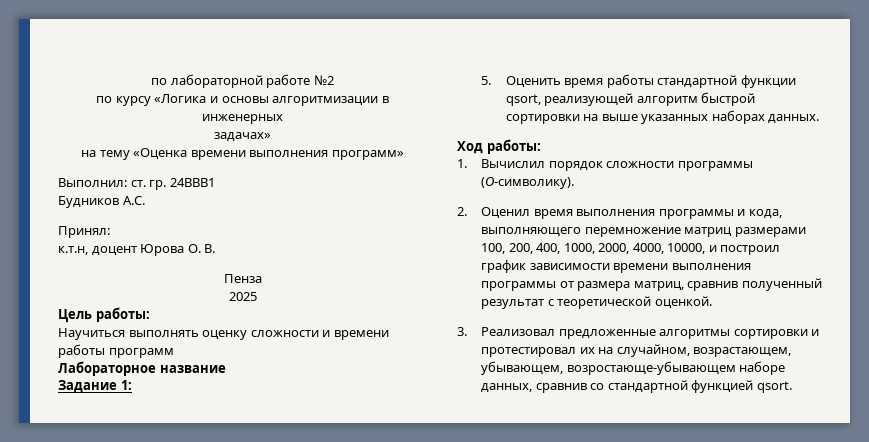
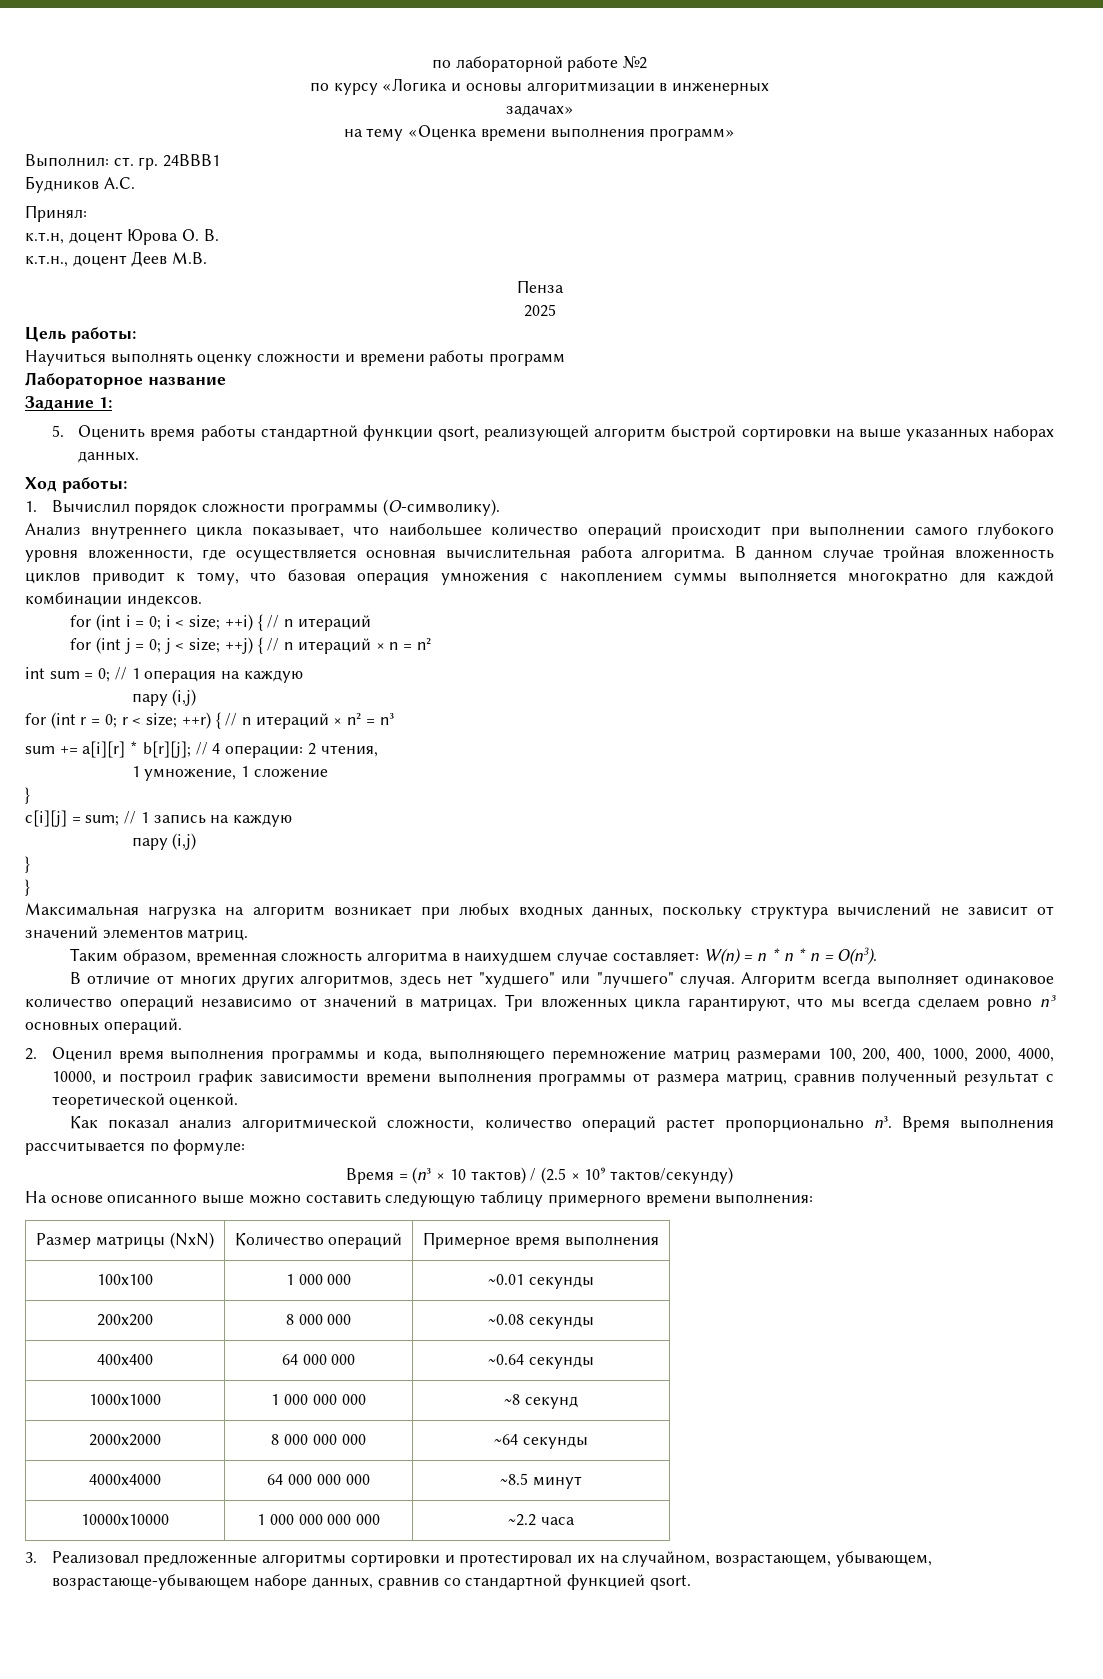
+ к.т.н., доцент Деев М.В.
+ Анализ внутреннего цикла показывает, что наибольшее количество операций происходит при выполнении самого глубокого уровня вложенности, где осуществляется основная вычислительная работа алгоритма. В данном случае тройная вложенность циклов приводит к тому, что базовая операция умножения с накоплением суммы выполняется многократно для каждой комбинации индексов.
+ for (int i = 0; i < size; ++i) { // n итераций
+ for (int j = 0; j < size; ++j) { // n итераций × n = n²
+ int sum = 0; // 1 операция на каждую
+ пару (i,j)
+ for (int r = 0; r < size; ++r) { // n итераций × n² = n³
+ sum += a[i][r] * b[r][j]; // 4 операции: 2 чтения,
+ 1 умножение, 1 сложение
+ }
+ c[i][j] = sum; // 1 запись на каждую
+ пару (i,j)
+ }
+ }
+ Максимальная нагрузка на алгоритм возникает при любых входных данных, поскольку структура вычислений не зависит от значений элементов матриц.
+ Таким образом, временная сложность алгоритма в наихудшем случае составляет: W(n) = n * n * n = O(n3).
+ В отличие от многих других алгоритмов, здесь нет "худшего" или "лучшего" случая. Алгоритм всегда выполняет одинаковое количество операций независимо от значений в матрицах. Три вложенных цикла гарантируют, что мы всегда сделаем ровно n³ основных операций.
+ Как показал анализ алгоритмической сложности, количество операций растет пропорционально n³. Время выполнения рассчитывается по формуле:
+ Время = (n³ × 10 тактов) / (2.5 × 10⁹ тактов/секунду)
+ На основе описанного выше можно составить следующую таблицу примерного времени выполнения:
+ Размер матрицы (NxN) | Количество операций | Примерное время выполнения
+ 100х100 | 1 000 000 | ~0.01 секунды
+ 200х200 | 8 000 000 | ~0.08 секунды
+ 400х400 | 64 000 000 | ~0.64 секунды
+ 1000х1000 | 1 000 000 000 | ~8 секунд
+ 2000х2000 | 8 000 000 000 | ~64 секунды
+ 4000х4000 | 64 000 000 000 | ~8.5 минут
+ 10000х10000 | 1 000 000 000 000 | ~2.2 часа
- 3. Реализовал предложенные алгоритмы сортировки и протестировал их на случайном, возрастающем, убывающем, возростающе-убывающем наборе данных, сравнив со стандартной функцией qsort.
+ 3. Реализовал предложенные алгоритмы сортировки и протестировал их на случайном, возрастающем, убывающем, возрастающе-убывающем наборе данных, сравнив со стандартной функцией qsort.

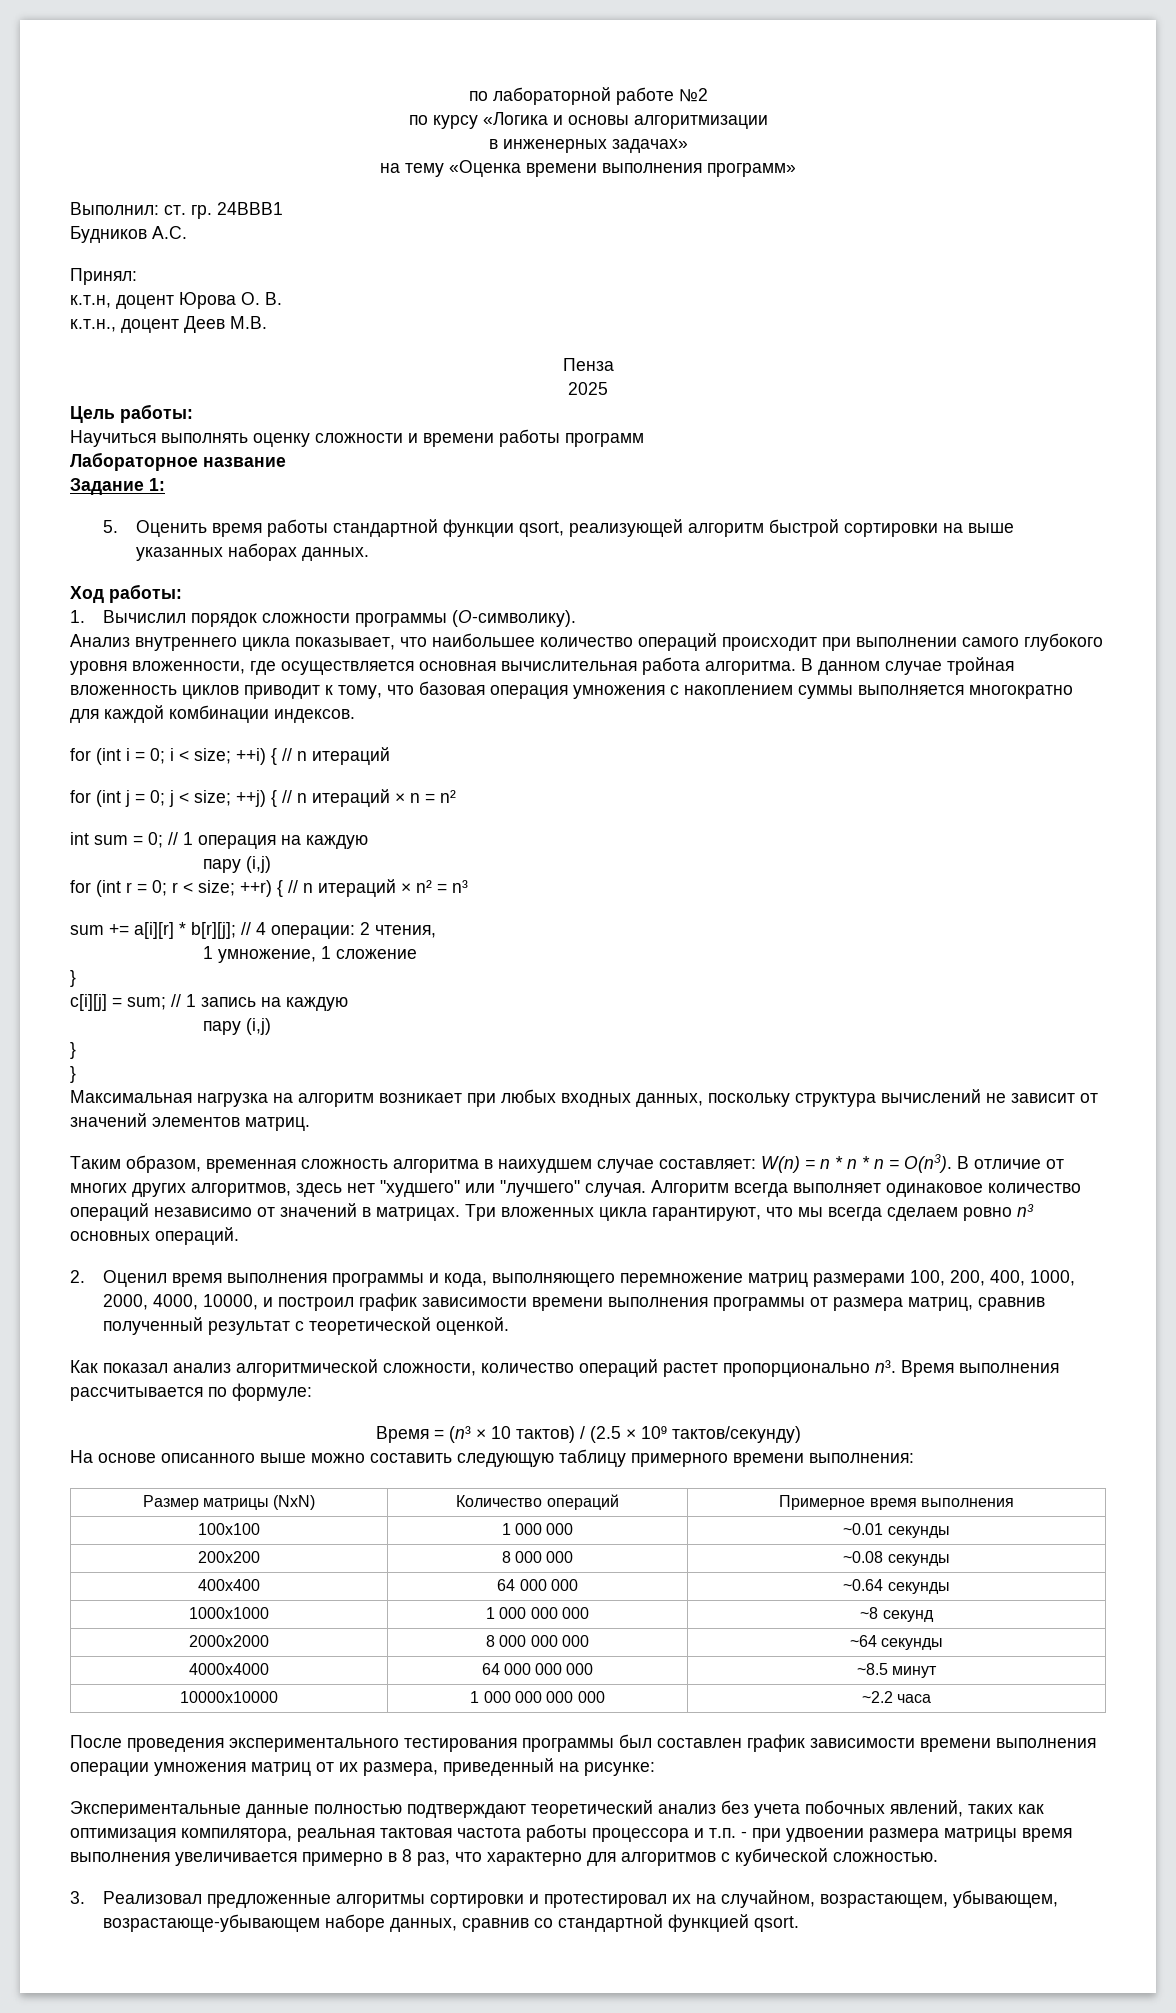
- по курсу «Логика и основы алгоритмизации в инженерных
- задачах»
+ по курсу «Логика и основы алгоритмизации
+ в инженерных задачах»
- Таким образом, временная сложность алгоритма в наихудшем случае составляет: W(n) = n * n * n = O(n3).
- В отличие от многих других алгоритмов, здесь нет "худшего" или "лучшего" случая.
+ Таким образом, временная сложность алгоритма в наихудшем случае составляет: W(n) = n * n * n = O(n3). В отличие от многих других алгоритмов, здесь нет "худшего" или "лучшего" случая.
+ После проведения экспериментального тестирования программы был составлен график зависимости времени выполнения операции умножения матриц от их размера, приведенный на рисунке:
+ Экспериментальные данные полностью подтверждают теоретический анализ без учета побочных явлений, таких как оптимизация компилятора, реальная тактовая частота работы процессора и т.п. - при удвоении размера матрицы время выполнения увеличивается примерно в 8 раз, что характерно для алгоритмов с кубической сложностью.

